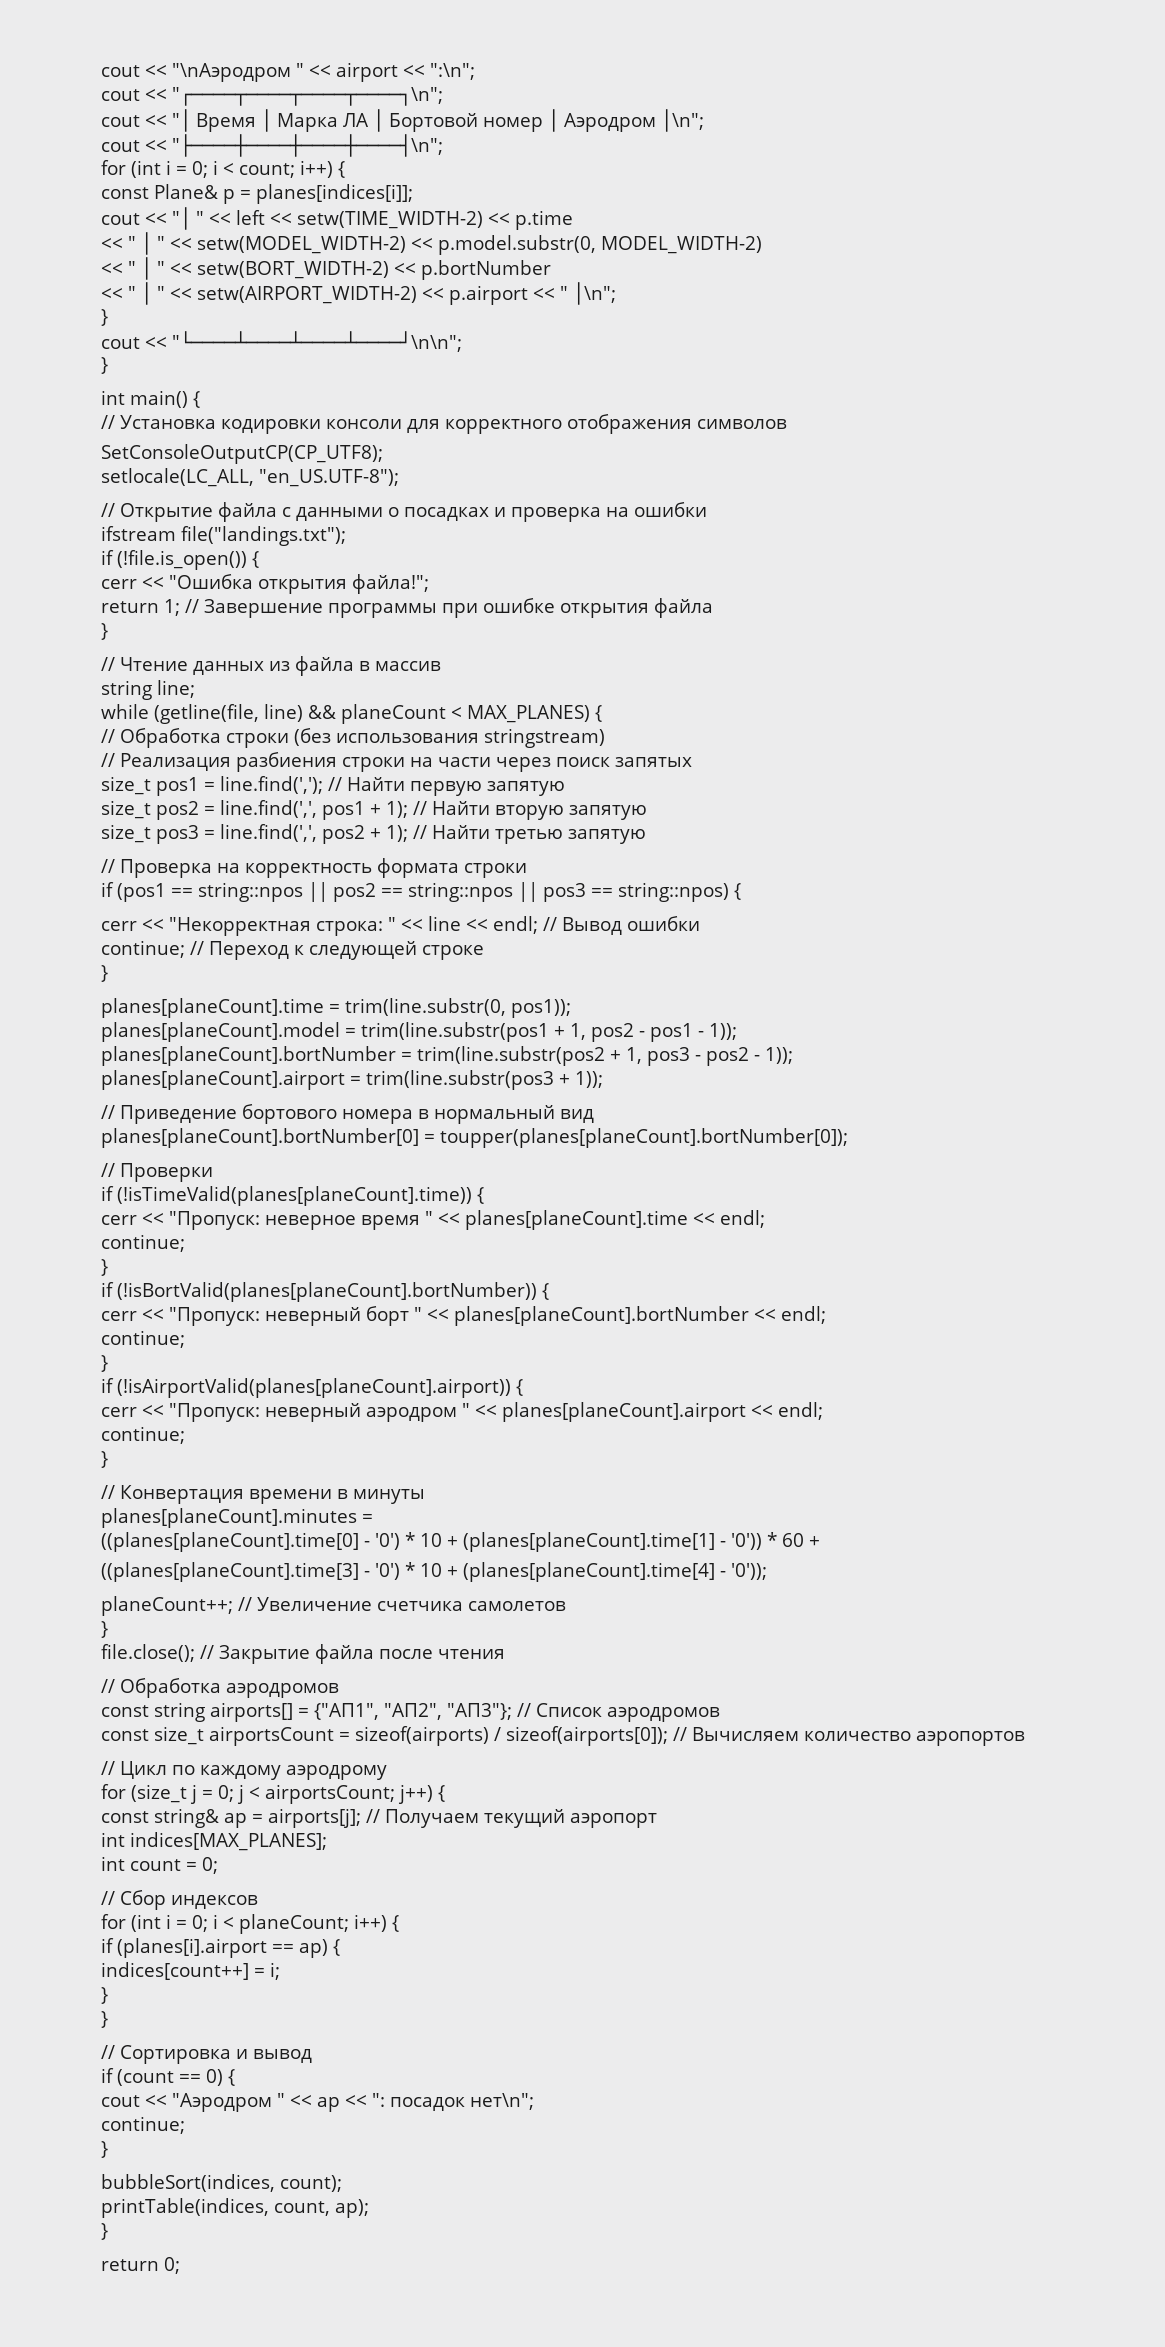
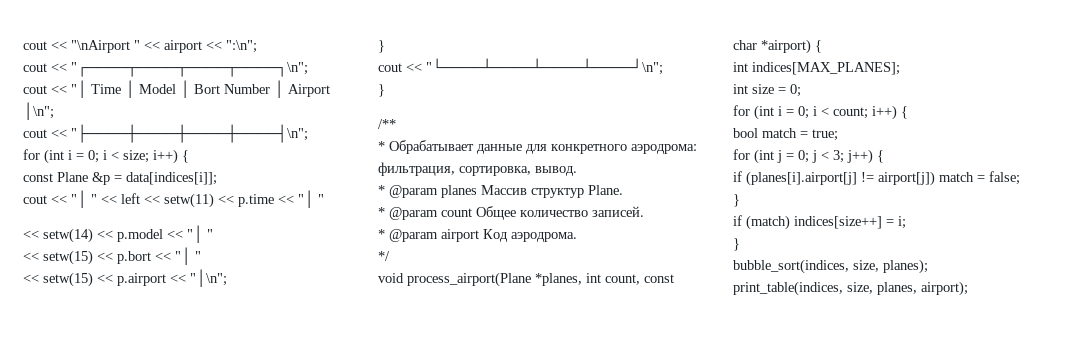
- cout << "\nАэродром " << airport << ":\n";
+ cout << "\nAirport " << airport << ":\n";
- cout << "│ Время │ Марка ЛА │ Бортовой номер │ Аэродром │\n";
+ cout << "│ Time │ Model │ Bort Number │ Airport │\n";
- for (int i = 0; i < count; i++) {
+ for (int i = 0; i < size; i++) {
- const Plane& p = planes[indices[i]];
+ const Plane &p = data[indices[i]];
- cout << "│ " << left << setw(TIME_WIDTH-2) << p.time
- << " │ " << setw(MODEL_WIDTH-2) << p.model.substr(0, MODEL_WIDTH-2)
- << " │ " << setw(BORT_WIDTH-2) << p.bortNumber
- << " │ " << setw(AIRPORT_WIDTH-2) << p.airport << " │\n";
+ cout << "│ " << left << setw(11) << p.time << "│ "
+ << setw(14) << p.model << "│ "
+ << setw(15) << p.bort << "│ "
+ << setw(15) << p.airport << "│\n";
- cout << "└────┴────┴────┴────┘\n\n";
+ cout << "└────┴────┴────┴────┘\n";
  }
- int main() {
- // Установка кодировки консоли для корректного отображения символов
- SetConsoleOutputCP(CP_UTF8);
- setlocale(LC_ALL, "en_US.UTF-8");
- // Открытие файла с данными о посадках и проверка на ошибки
- ifstream file("landings.txt");
- if (!file.is_open()) {
- cerr << "Ошибка открытия файла!";
- return 1; // Завершение программы при ошибке открытия файла
- }
- // Чтение данных из файла в массив
- string line;
- while (getline(file, line) && planeCount < MAX_PLANES) {
- // Обработка строки (без использования stringstream)
- // Реализация разбиения строки на части через поиск запятых
- size_t pos1 = line.find(','); // Найти первую запятую
- size_t pos2 = line.find(',', pos1 + 1); // Найти вторую запятую
- size_t pos3 = line.find(',', pos2 + 1); // Найти третью запятую
- // Проверка на корректность формата строки
- if (pos1 == string::npos || pos2 == string::npos || pos3 == string::npos) {
- cerr << "Некорректная строка: " << line << endl; // Вывод ошибки
- continue; // Переход к следующей строке
- }
- planes[planeCount].time = trim(line.substr(0, pos1));
- planes[planeCount].model = trim(line.substr(pos1 + 1, pos2 - pos1 - 1));
- planes[planeCount].bortNumber = trim(line.substr(pos2 + 1, pos3 - pos2 - 1));
- planes[planeCount].airport = trim(line.substr(pos3 + 1));
- // Приведение бортового номера в нормальный вид
- planes[planeCount].bortNumber[0] = toupper(planes[planeCount].bortNumber[0]);
- // Проверки
- if (!isTimeValid(planes[planeCount].time)) {
- cerr << "Пропуск: неверное время " << planes[planeCount].time << endl;
- continue;
- }
- if (!isBortValid(planes[planeCount].bortNumber)) {
- cerr << "Пропуск: неверный борт " << planes[planeCount].bortNumber << endl;
- continue;
- }
- if (!isAirportValid(planes[planeCount].airport)) {
- cerr << "Пропуск: неверный аэродром " << planes[planeCount].airport << endl;
- continue;
- }
- // Конвертация времени в минуты
- planes[planeCount].minutes =
- ((planes[planeCount].time[0] - '0') * 10 + (planes[planeCount].time[1] - '0')) * 60 +
- ((planes[planeCount].time[3] - '0') * 10 + (planes[planeCount].time[4] - '0'));
- planeCount++; // Увеличение счетчика самолетов
- }
- file.close(); // Закрытие файла после чтения
- // Обработка аэродромов
- const string airports[] = {"АП1", "АП2", "АП3"}; // Список аэродромов
- const size_t airportsCount = sizeof(airports) / sizeof(airports[0]); // Вычисляем количество аэропортов
- // Цикл по каждому аэродрому
- for (size_t j = 0; j < airportsCount; j++) {
- const string& ap = airports[j]; // Получаем текущий аэропорт
+ /**
+ * Обрабатывает данные для конкретного аэродрома: фильтрация, сортировка, вывод.
+ * @param planes Массив структур Plane.
+ * @param count Общее количество записей.
+ * @param airport Код аэродрома.
+ */
+ void process_airport(Plane *planes, int count, const char *airport) {
- int count = 0;
- // Сбор индексов
- for (int i = 0; i < planeCount; i++) {
- if (planes[i].airport == ap) {
- indices[count++] = i;
+ int size = 0;
+ for (int i = 0; i < count; i++) {
+ bool match = true;
+ for (int j = 0; j < 3; j++) {
+ if (planes[i].airport[j] != airport[j]) match = false;
  }
+ if (match) indices[size++] = i;
  }
- // Сортировка и вывод
- if (count == 0) {
- cout << "Аэродром " << ap << ": посадок нет\n";
- continue;
- }
- bubbleSort(indices, count);
- printTable(indices, count, ap);
- }
- return 0;
+ bubble_sort(indices, size, planes);
+ print_table(indices, size, planes, airport);

